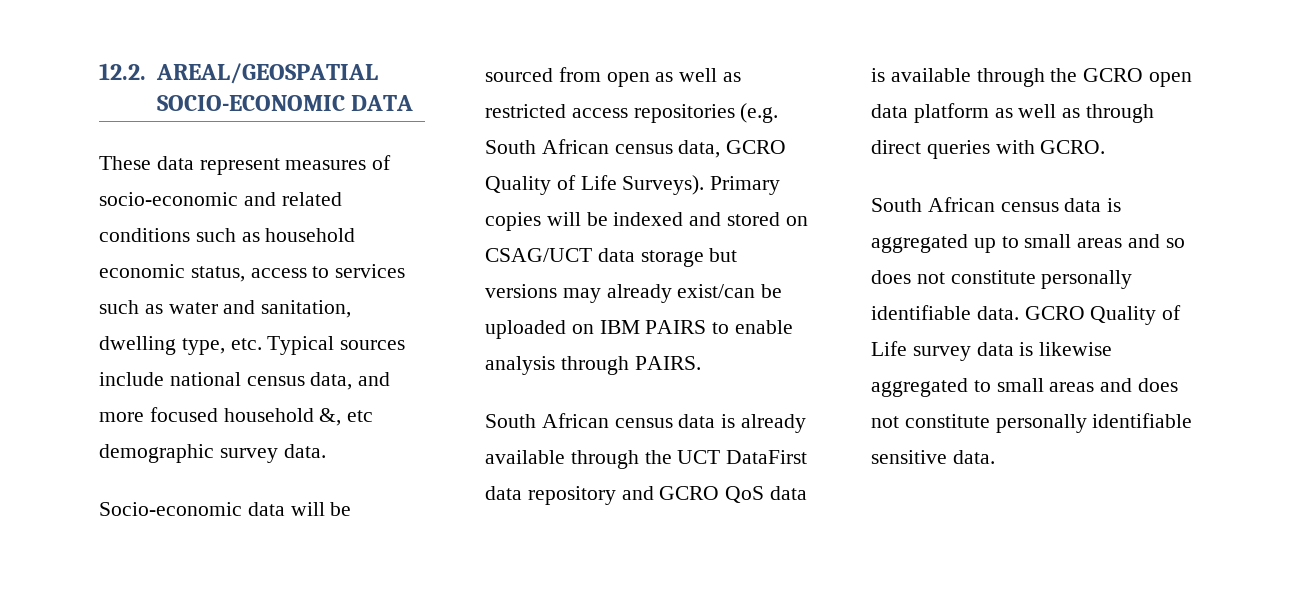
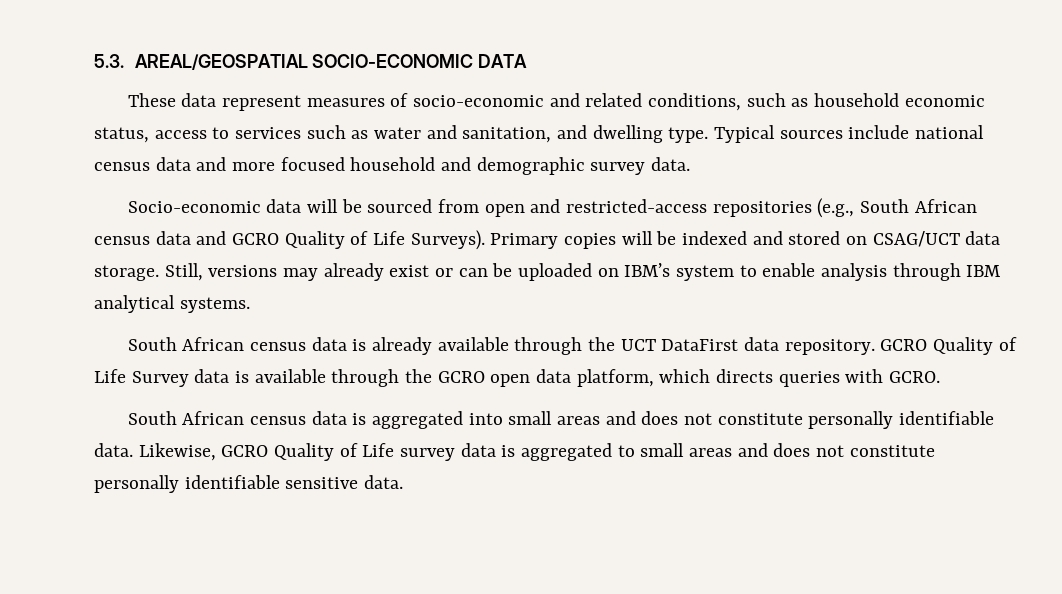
- 12.2. AREAL/GEOSPATIAL SOCIO-ECONOMIC DATA
+ 5.3. AREAL/GEOSPATIAL SOCIO-ECONOMIC DATA
- These data represent measures of socio-economic and related conditions such as household economic status, access to services such as water and sanitation, dwelling type, etc. Typical sources include national census data, and more focused household &, etc demographic survey data.
+ These data represent measures of socio-economic and related conditions, such as household economic status, access to services such as water and sanitation, and dwelling type. Typical sources include national census data and more focused household and demographic survey data.
- Socio-economic data will be sourced from open as well as restricted access repositories (e.g. South African census data, GCRO Quality of Life Surveys).
+ Socio-economic data will be sourced from open and restricted-access repositories (e.g., South African census data and GCRO Quality of Life Surveys).
- Primary copies will be indexed and stored on CSAG/UCT data storage but versions may already exist/can be uploaded on IBM PAIRS to enable analysis through PAIRS.
+ Primary copies will be indexed and stored on CSAG/UCT data storage. Still, versions may already exist or can be uploaded on IBM’s system to enable analysis through IBM analytical systems.
- South African census data is already available through the UCT DataFirst data repository and GCRO QoS data is available through the GCRO open data platform as well as through direct queries with GCRO.
+ South African census data is already available through the UCT DataFirst data repository. GCRO Quality of Life Survey data is available through the GCRO open data platform, which directs queries with GCRO.
- South African census data is aggregated up to small areas and so does not constitute personally identifiable data.
+ South African census data is aggregated into small areas and does not constitute personally identifiable data.
- GCRO Quality of Life survey data is likewise aggregated to small areas and does not constitute personally identifiable sensitive data.
+ Likewise, GCRO Quality of Life survey data is aggregated to small areas and does not constitute personally identifiable sensitive data.

